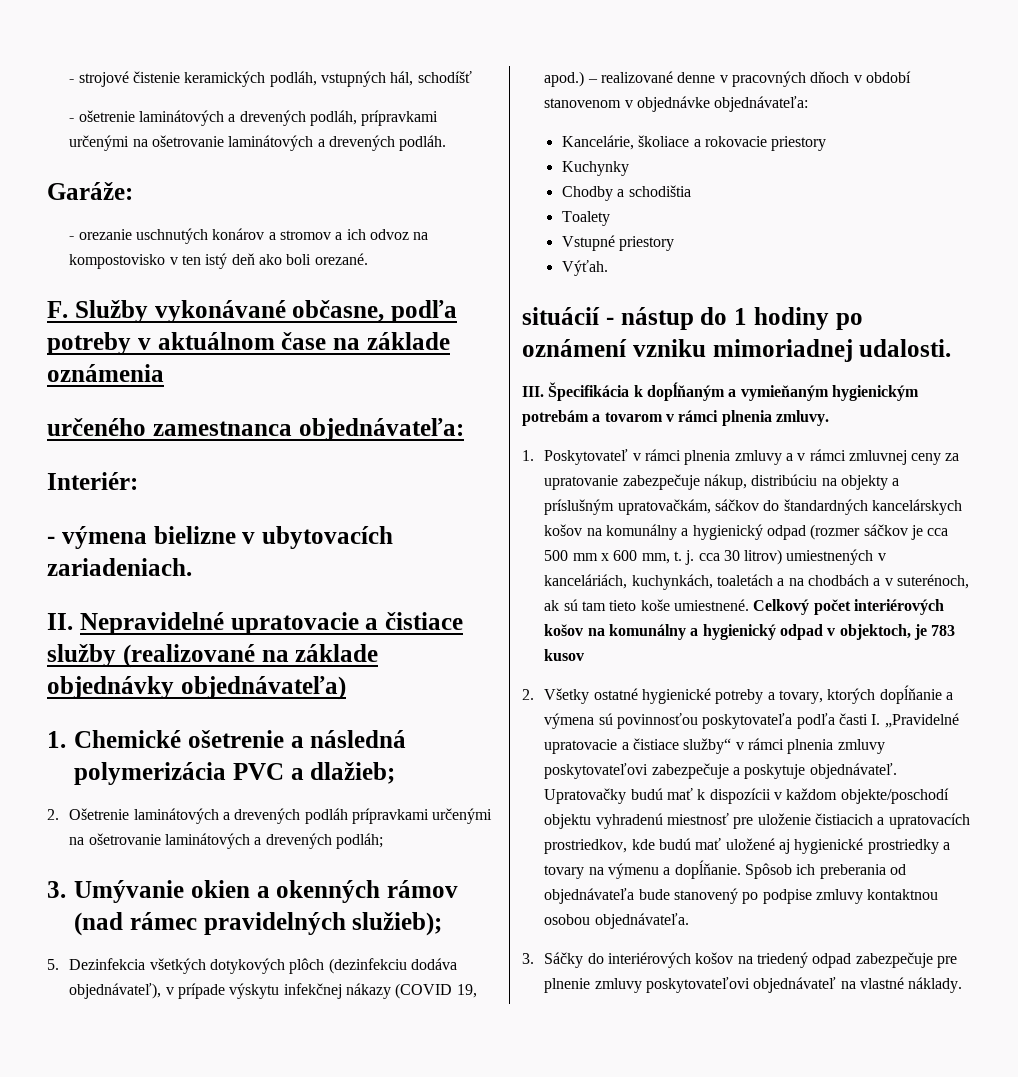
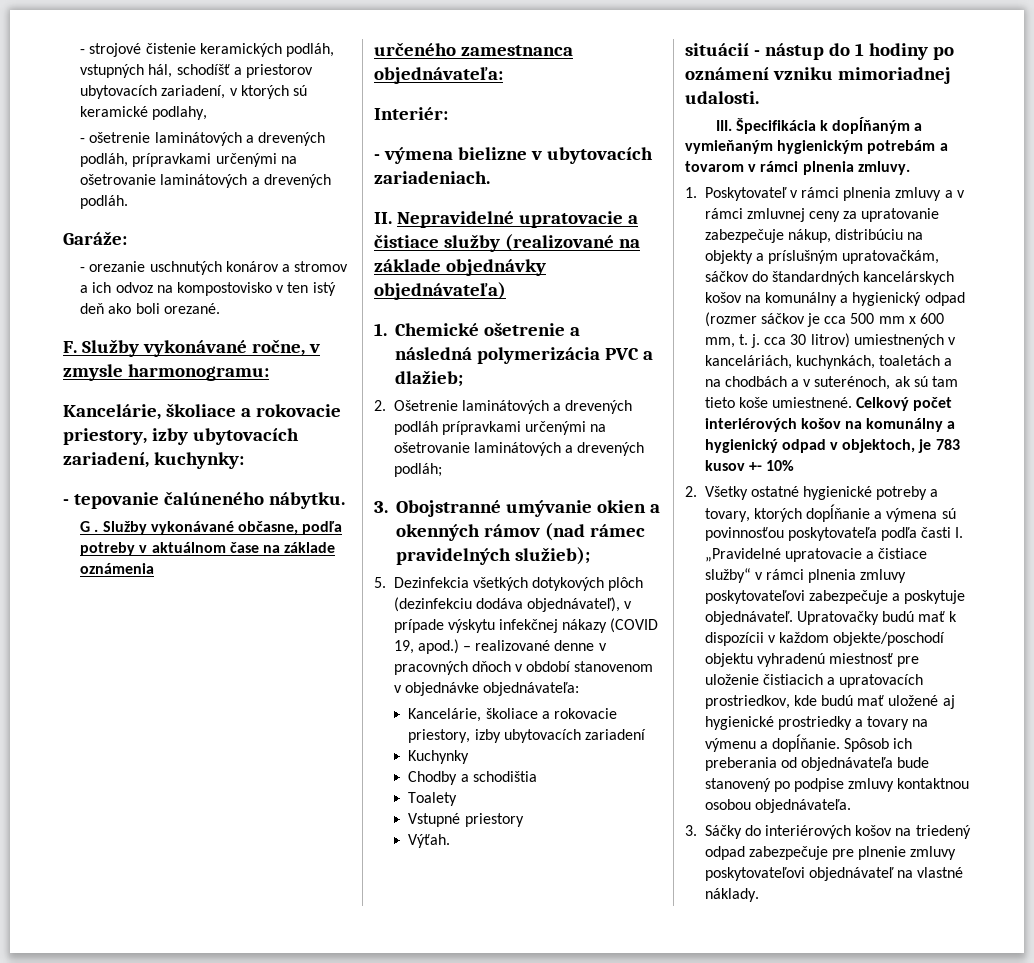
- - strojové čistenie keramických podláh, vstupných hál, schodíšť
+ - strojové čistenie keramických podláh, vstupných hál, schodíšť a priestorov ubytovacích zariadení, v ktorých sú keramické podlahy,
- F. Služby vykonávané občasne, podľa potreby v aktuálnom čase na základe oznámenia
+ F. Služby vykonávané ročne, v zmysle harmonogramu:
+ Kancelárie, školiace a rokovacie priestory, izby ubytovacích zariadení, kuchynky:
+ - tepovanie čalúneného nábytku.
+ G . Služby vykonávané občasne, podľa potreby v aktuálnom čase na základe oznámenia
- 3. Umývanie okien a okenných rámov (nad rámec pravidelných služieb);
+ 3. Obojstranné umývanie okien a okenných rámov (nad rámec pravidelných služieb);
- Kancelárie, školiace a rokovacie priestory
+ Kancelárie, školiace a rokovacie priestory, izby ubytovacích zariadení
- Celkový počet interiérových košov na komunálny a hygienický odpad v objektoch, je 783 kusov
+ Celkový počet interiérových košov na komunálny a hygienický odpad v objektoch, je 783 kusov +- 10%

